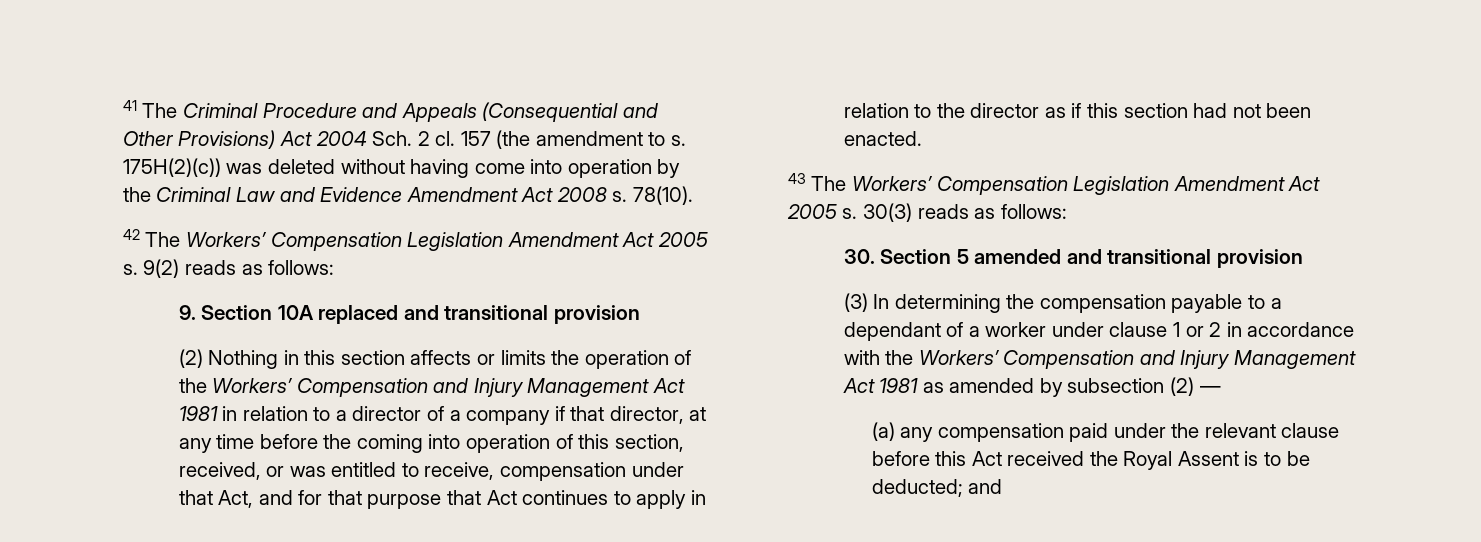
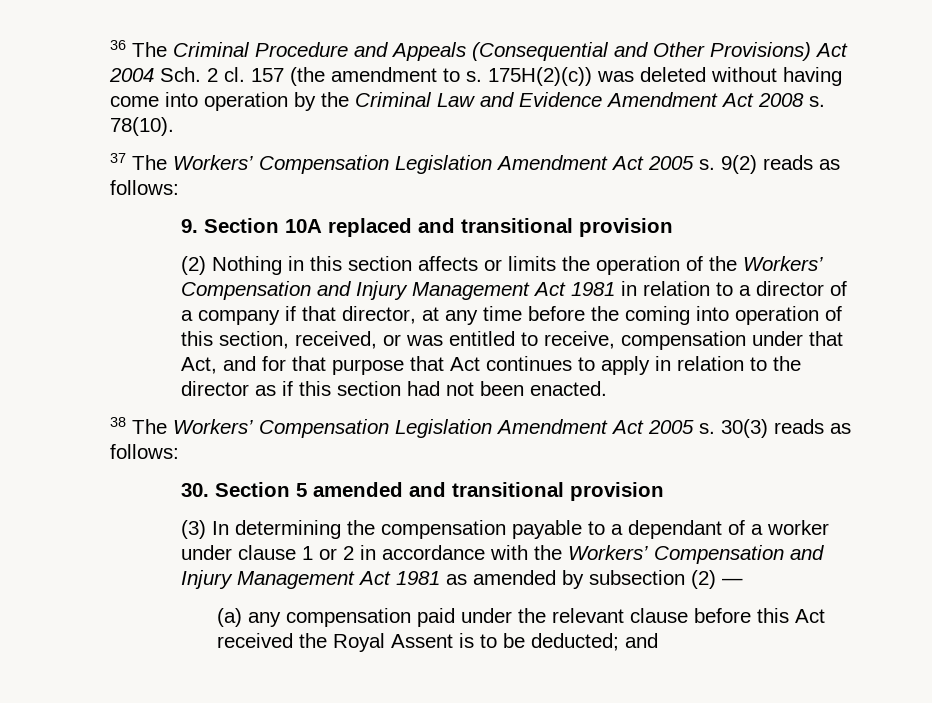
- 41 The Criminal Procedure and Appeals (Consequential and Other Provisions) Act 2004 Sch. 2 cl.
+ 36 The Criminal Procedure and Appeals (Consequential and Other Provisions) Act 2004 Sch. 2 cl.
- 42 The Workers’ Compensation Legislation Amendment Act 2005 s.
+ 37 The Workers’ Compensation Legislation Amendment Act 2005 s.
- 43 The Workers’ Compensation Legislation Amendment Act 2005 s.
+ 38 The Workers’ Compensation Legislation Amendment Act 2005 s.

